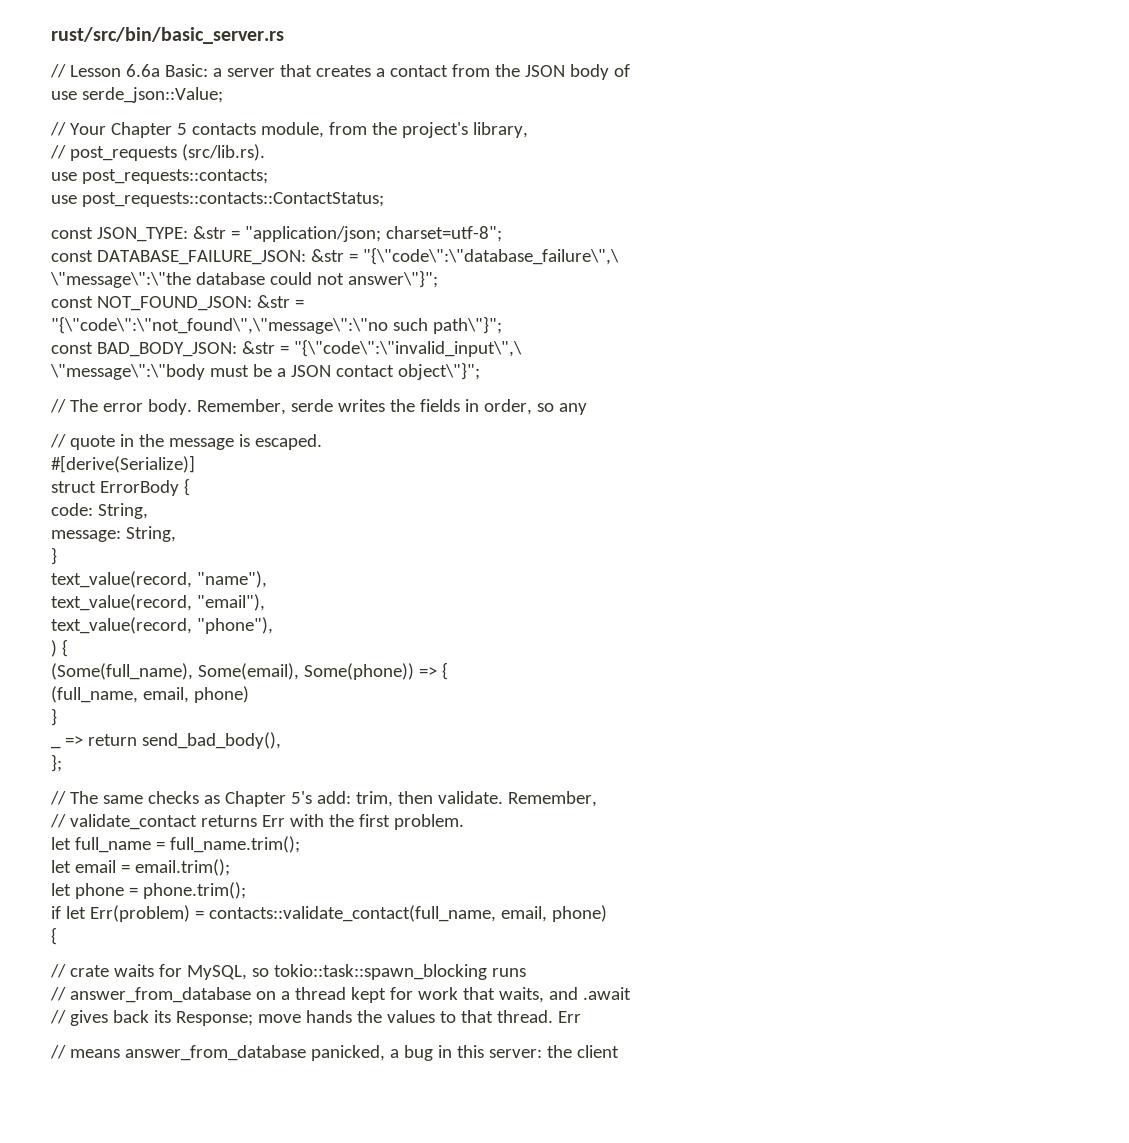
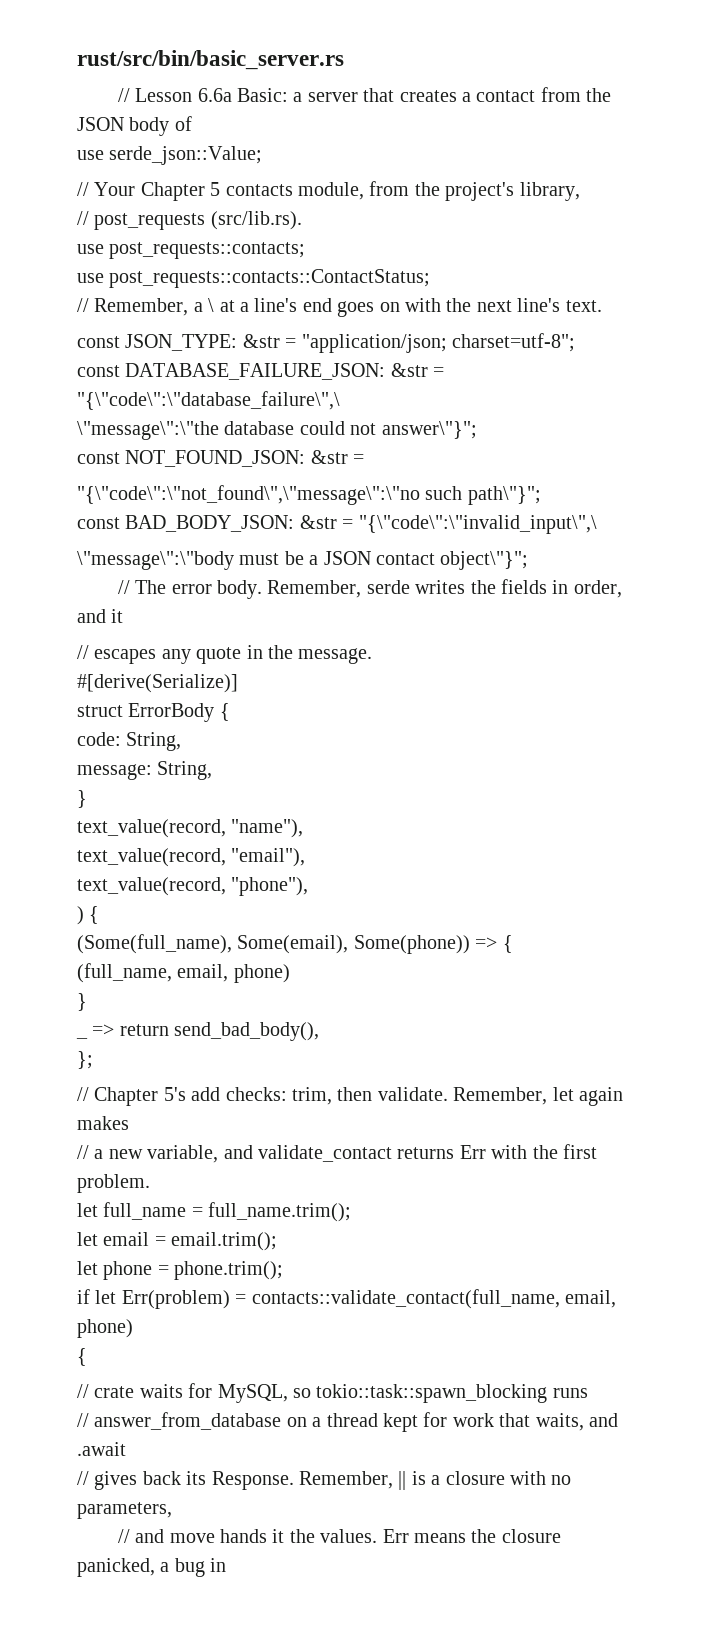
+ // Remember, a \ at a line's end goes on with the next line's text.
- Remember, serde writes the fields in order, so any
- // quote in the message is escaped.
+ Remember, serde writes the fields in order, and it
+ // escapes any quote in the message.
- // The same checks as Chapter 5's add: trim, then validate. Remember,
- // validate_contact returns Err with the first problem.
+ // Chapter 5's add checks: trim, then validate. Remember, let again makes
+ // a new variable, and validate_contact returns Err with the first problem.
- // gives back its Response; move hands the values to that thread. Err
- // means answer_from_database panicked, a bug in this server: the client
+ // gives back its Response. Remember, || is a closure with no parameters,
+ // and move hands it the values. Err means the closure panicked, a bug in

